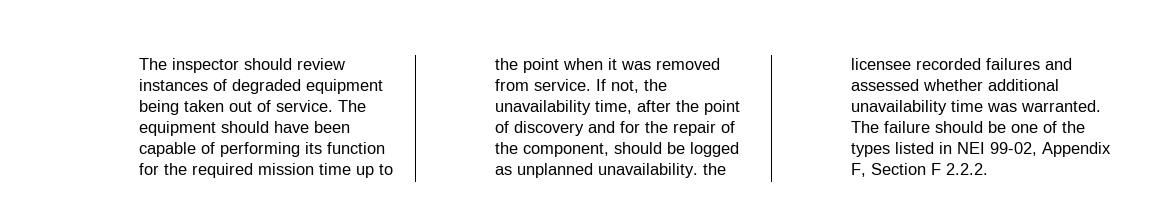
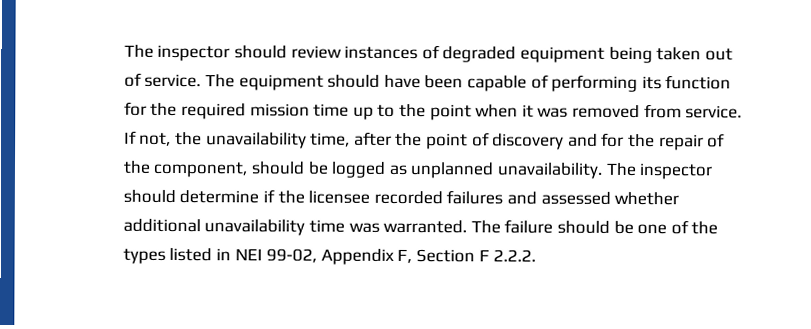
- If not, the unavailability time, after the point of discovery and for the repair of the component, should be logged as unplanned unavailability. the licensee recorded failures and assessed whether additional unavailability time was warranted.
+ If not, the unavailability time, after the point of discovery and for the repair of the component, should be logged as unplanned unavailability. The inspector should determine if the licensee recorded failures and assessed whether additional unavailability time was warranted.

